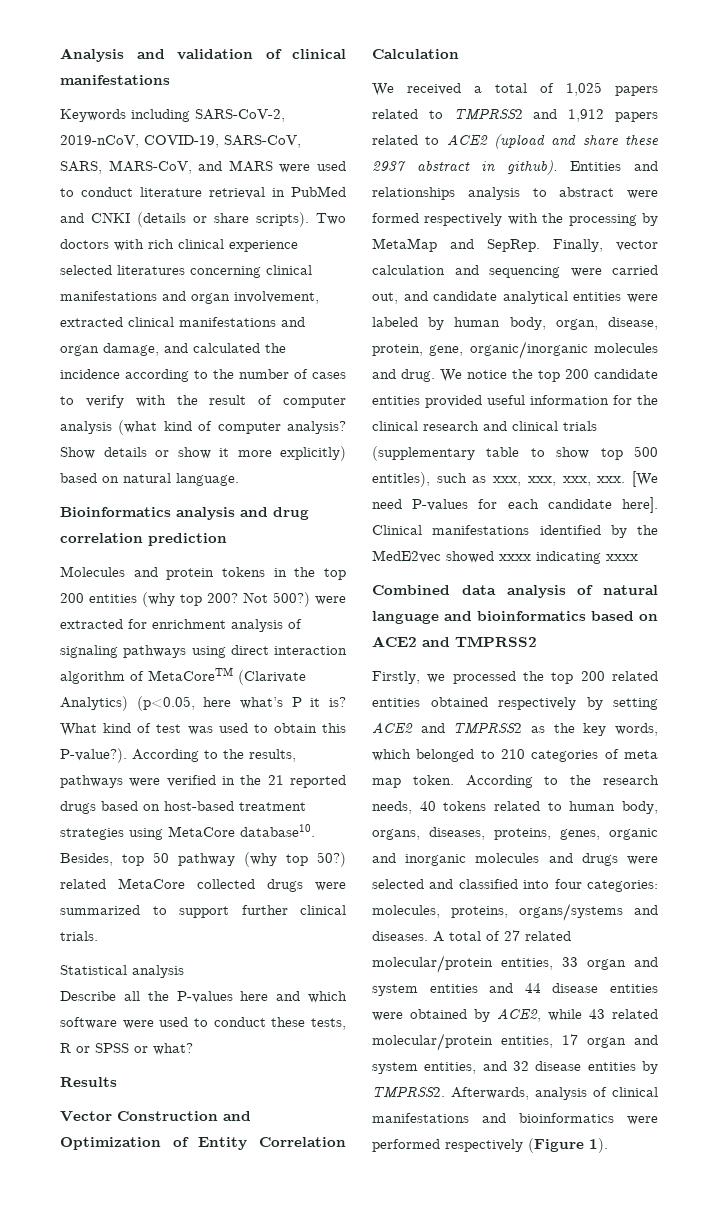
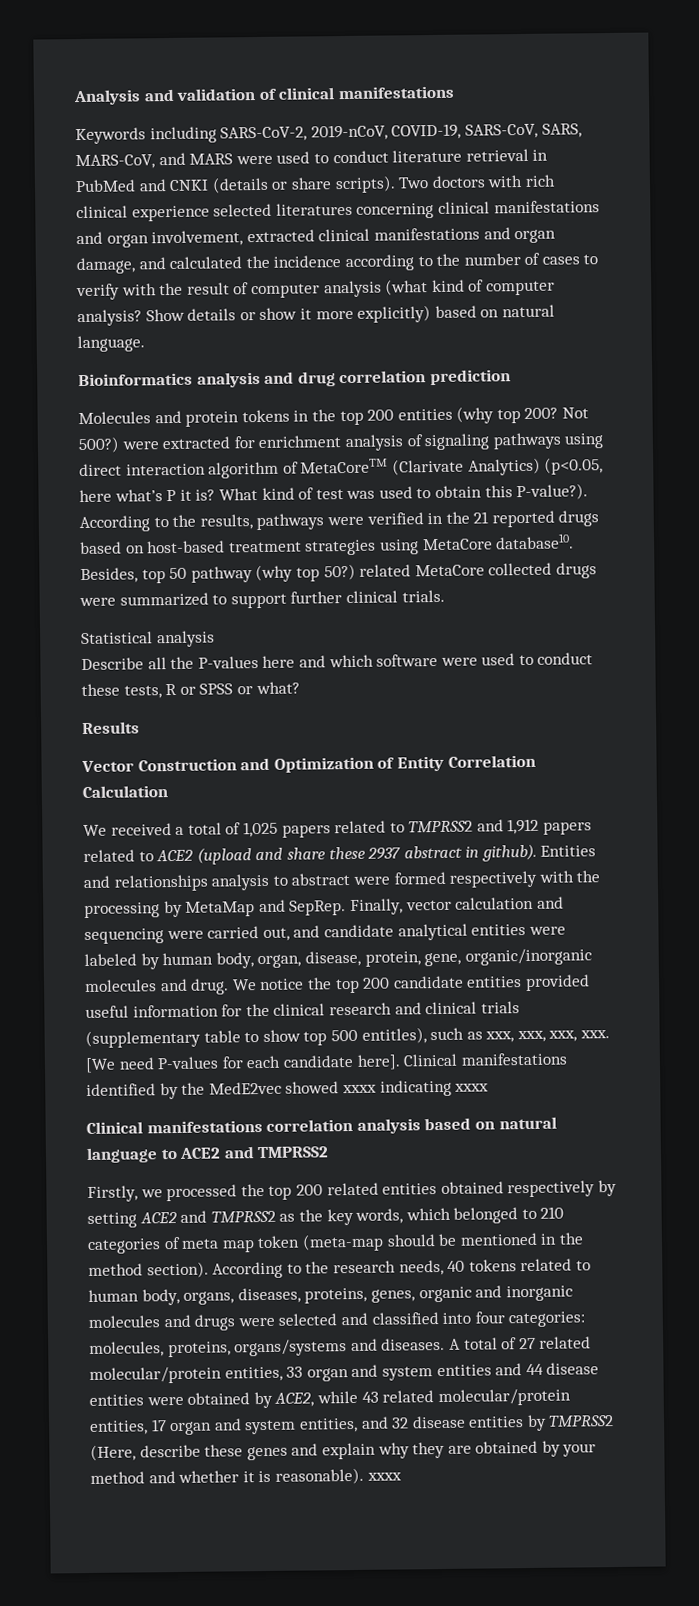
- Combined data analysis of natural language and bioinformatics based on ACE2 and TMPRSS2
+ Clinical manifestations correlation analysis based on natural language to ACE2 and TMPRSS2
- Firstly, we processed the top 200 related entities obtained respectively by setting ACE2 and TMPRSS2 as the key words, which belonged to 210 categories of meta map token.
+ Firstly, we processed the top 200 related entities obtained respectively by setting ACE2 and TMPRSS2 as the key words, which belonged to 210 categories of meta map token (meta-map should be mentioned in the method section).
- A total of 27 related molecular/protein entities, 33 organ and system entities and 44 disease entities were obtained by ACE2, while 43 related molecular/protein entities, 17 organ and system entities, and 32 disease entities by TMPRSS2. Afterwards, analysis of clinical manifestations and bioinformatics were performed respectively (Figure 1).
+ A total of 27 related molecular/protein entities, 33 organ and system entities and 44 disease entities were obtained by ACE2, while 43 related molecular/protein entities, 17 organ and system entities, and 32 disease entities by TMPRSS2 (Here, describe these genes and explain why they are obtained by your method and whether it is reasonable). xxxx

